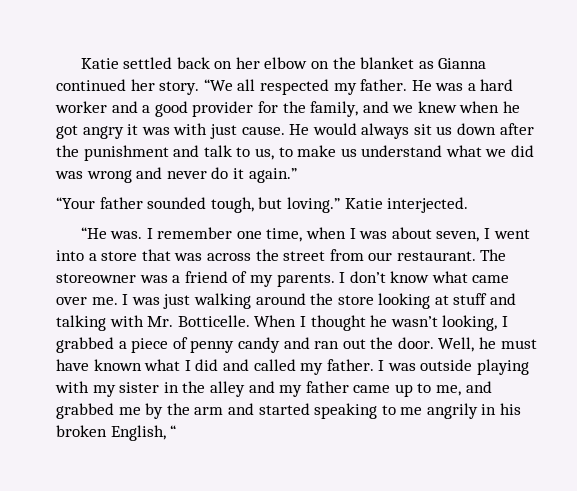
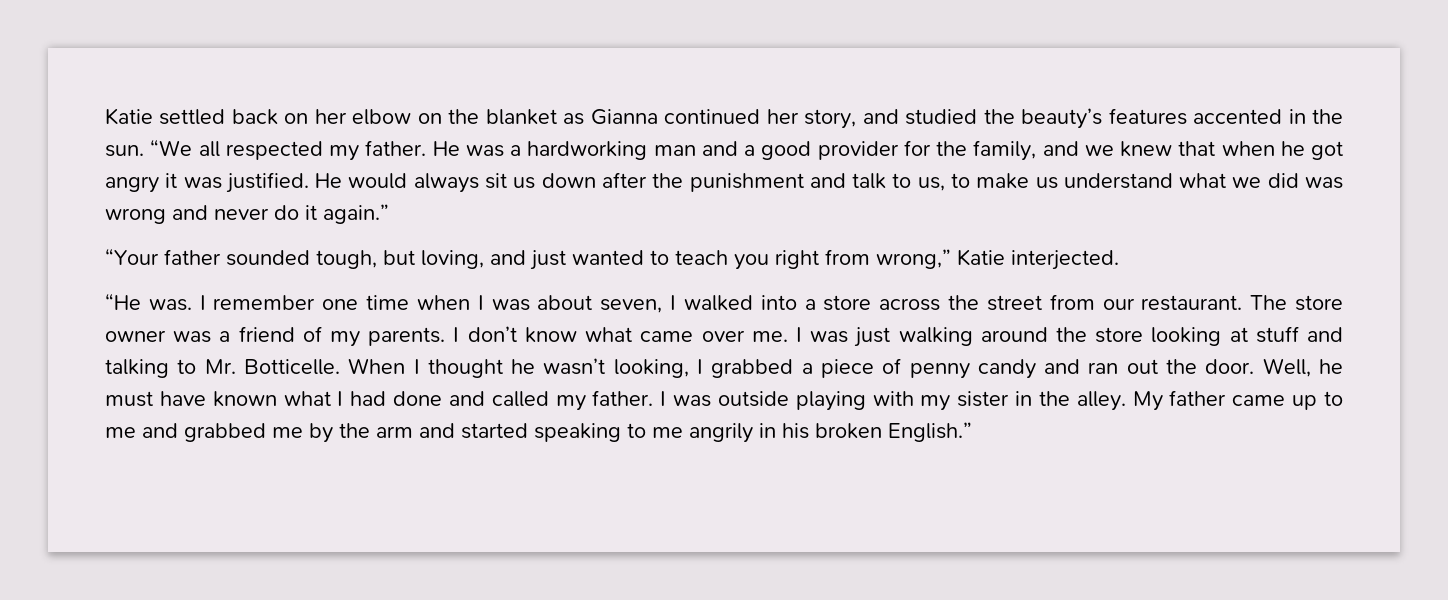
- Katie settled back on her elbow on the blanket as Gianna continued her story.
+ Katie settled back on her elbow on the blanket as Gianna continued her story, and studied the beauty’s features accented in the sun.
- He was a hard worker and a good provider for the family, and we knew when he got angry it was with just cause.
+ He was a hardworking man and a good provider for the family, and we knew that when he got angry it was justified.
- “Your father sounded tough, but loving.” Katie interjected.
+ “Your father sounded tough, but loving, and just wanted to teach you right from wrong,” Katie interjected.
- I remember one time, when I was about seven, I went into a store that was across the street from our restaurant.
+ I remember one time when I was about seven, I walked into a store across the street from our restaurant.
- The storeowner was a friend of my parents.
+ The store owner was a friend of my parents.
- I was just walking around the store looking at stuff and talking with Mr. Botticelle.
+ I was just walking around the store looking at stuff and talking to Mr. Botticelle.
- Well, he must have known what I did and called my father.
+ Well, he must have known what I had done and called my father.
- I was outside playing with my sister in the alley and my father came up to me, and grabbed me by the arm and started speaking to me angrily in his broken English, “
+ I was outside playing with my sister in the alley. My father came up to me and grabbed me by the arm and started speaking to me angrily in his broken English.”

